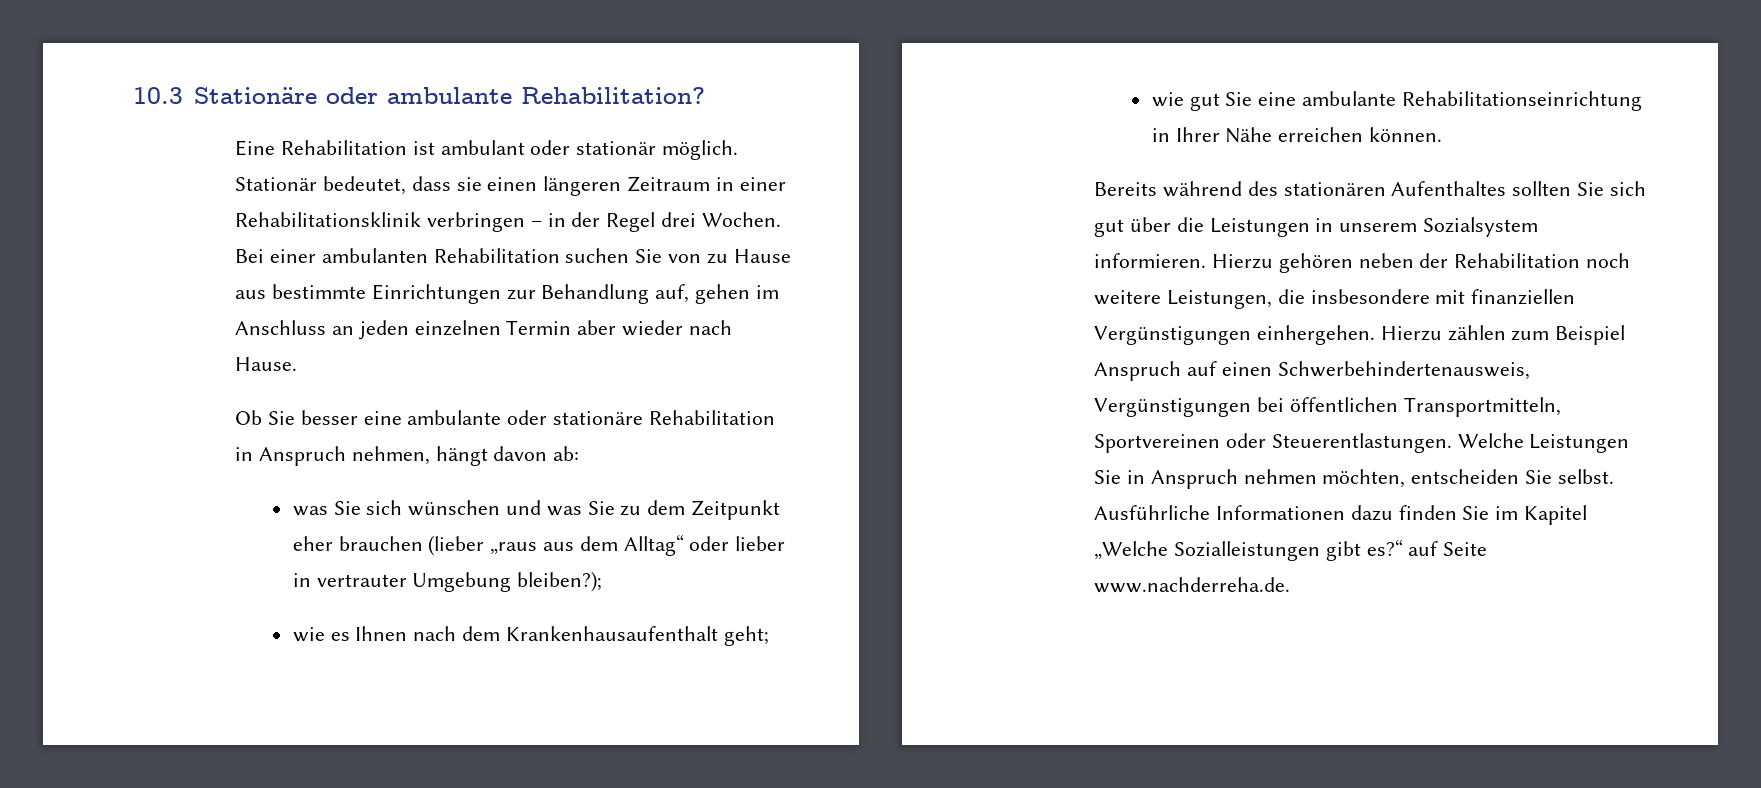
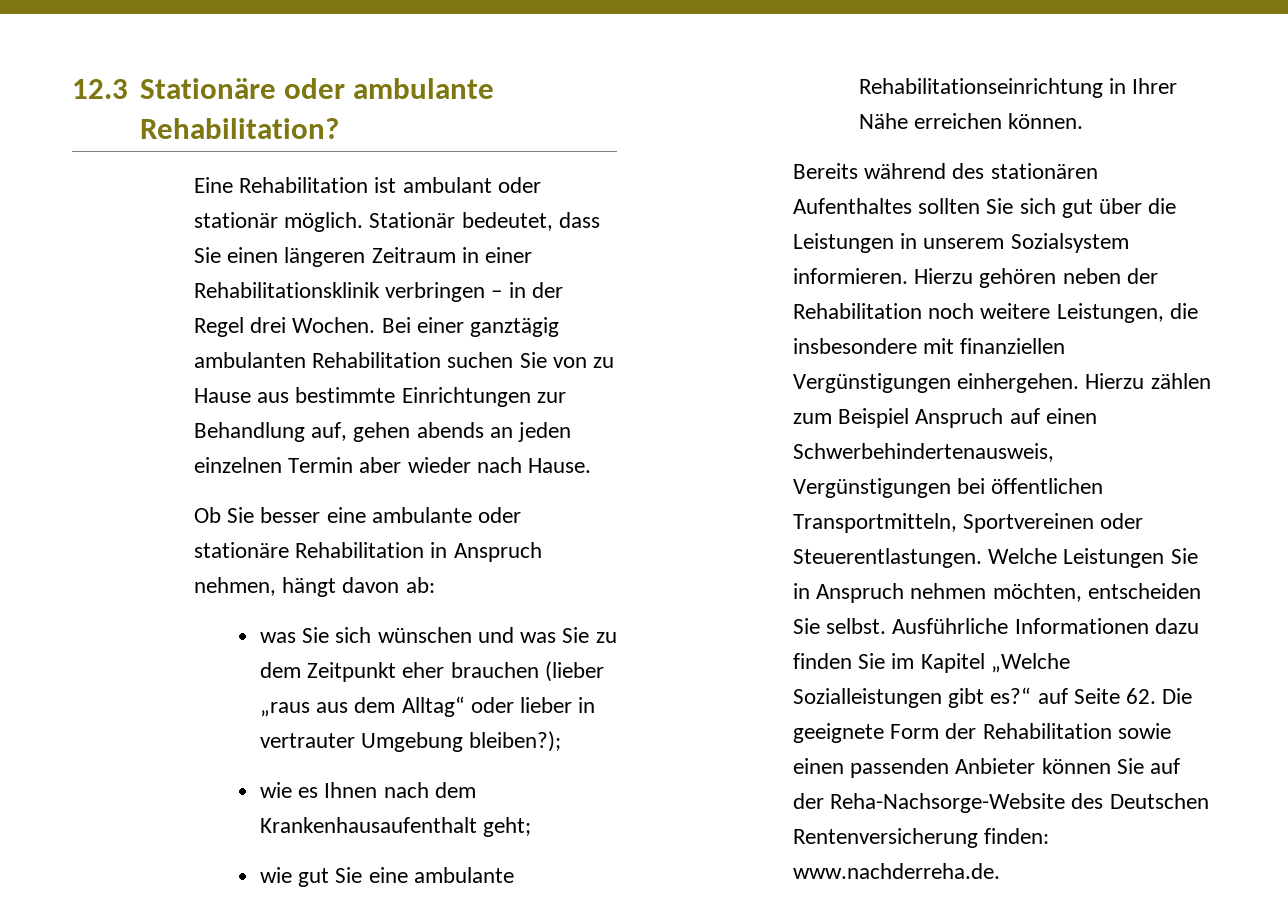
- 10.3 Stationäre oder ambulante Rehabilitation?
+ 12.3 Stationäre oder ambulante Rehabilitation?
- Stationär bedeutet, dass sie einen längeren Zeitraum in einer Rehabilitationsklinik verbringen – in der Regel drei Wochen.
+ Stationär bedeutet, dass Sie einen längeren Zeitraum in einer Rehabilitationsklinik verbringen – in der Regel drei Wochen.
- Bei einer ambulanten Rehabilitation suchen Sie von zu Hause aus bestimmte Einrichtungen zur Behandlung auf, gehen im Anschluss an jeden einzelnen Termin aber wieder nach Hause.
+ Bei einer ganztägig ambulanten Rehabilitation suchen Sie von zu Hause aus bestimmte Einrichtungen zur Behandlung auf, gehen abends an jeden einzelnen Termin aber wieder nach Hause.
- Ausführliche Informationen dazu finden Sie im Kapitel „Welche Sozialleistungen gibt es?“ auf Seite www.nachderreha.de.
+ Ausführliche Informationen dazu finden Sie im Kapitel „Welche Sozialleistungen gibt es?“ auf Seite 62. Die geeignete Form der Rehabilitation sowie einen passenden Anbieter können Sie auf der Reha-Nachsorge-Website des Deutschen Rentenversicherung finden: www.nachderreha.de.

